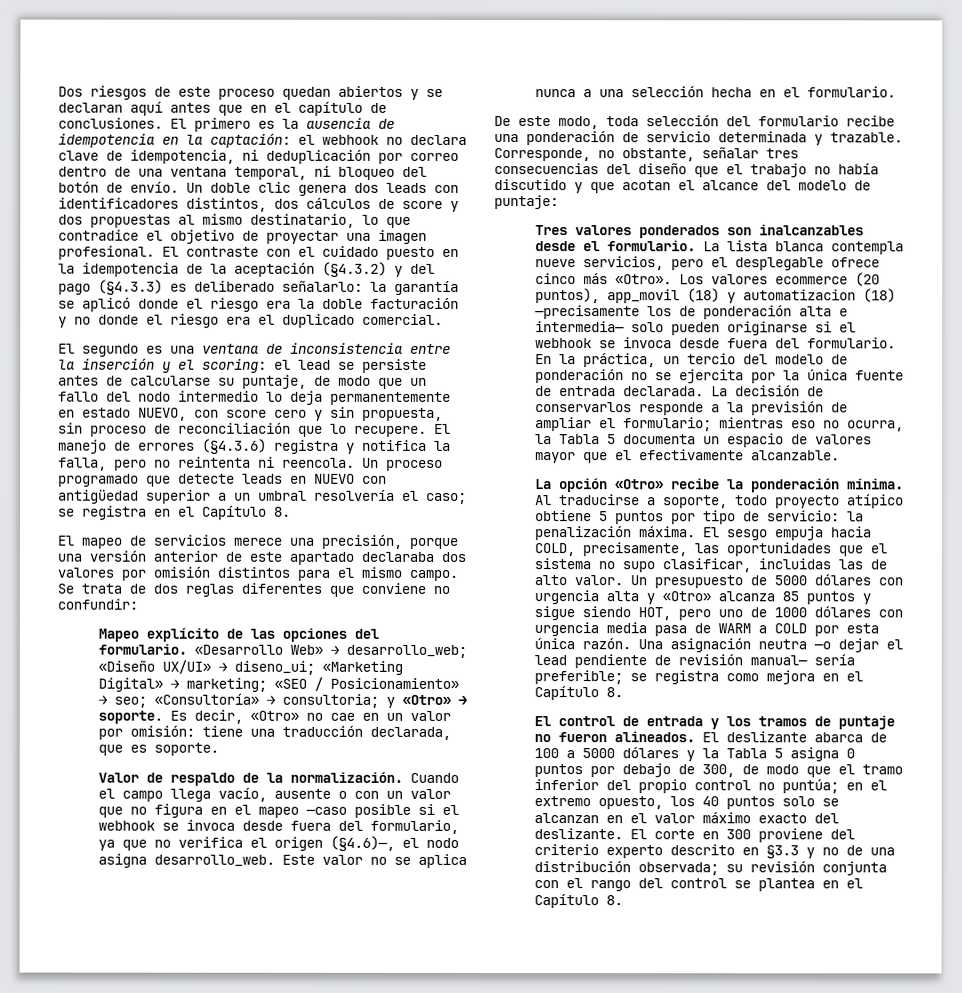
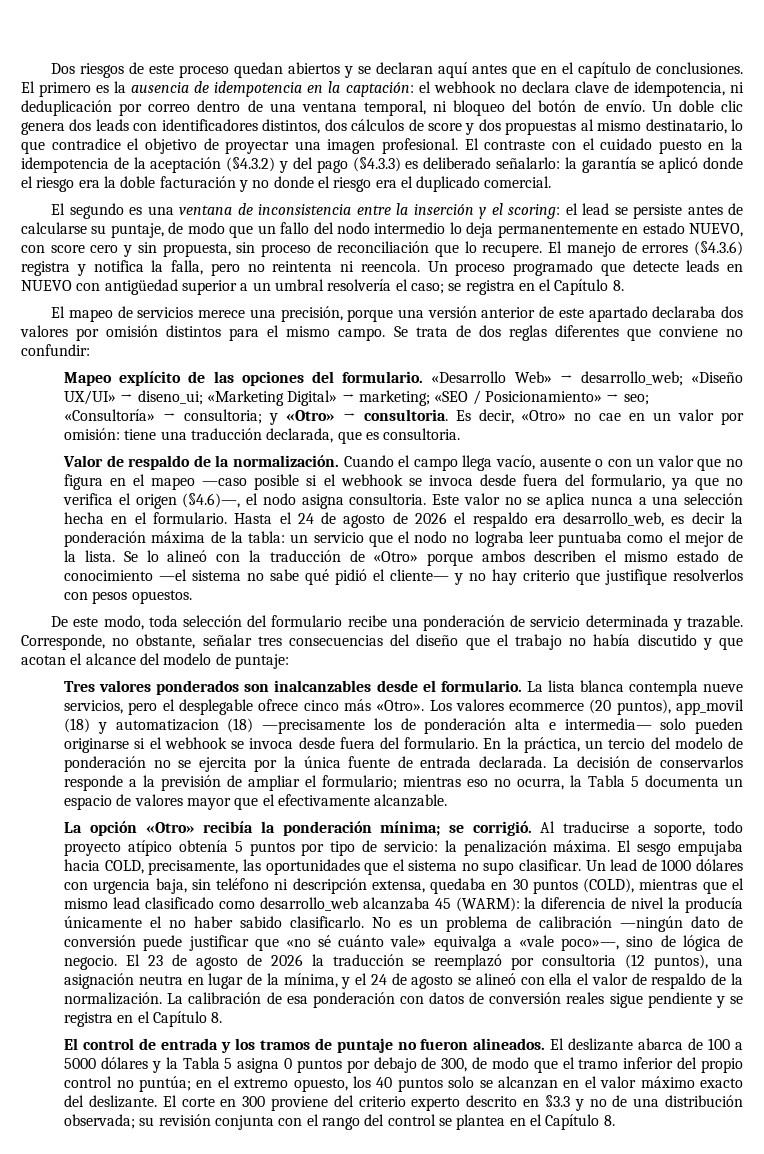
- «Desarrollo Web» → desarrollo_web; «Diseño UX/UI» → diseno_ui; «Marketing Digital» → marketing; «SEO / Posicionamiento» → seo; «Consultoría» → consultoria; y «Otro» → soporte.
+ «Desarrollo Web» → desarrollo_web; «Diseño UX/UI» → diseno_ui; «Marketing Digital» → marketing; «SEO / Posicionamiento» → seo; «Consultoría» → consultoria; y «Otro» → consultoria.
- Es decir, «Otro» no cae en un valor por omisión: tiene una traducción declarada, que es soporte.
+ Es decir, «Otro» no cae en un valor por omisión: tiene una traducción declarada, que es consultoria.
- Cuando el campo llega vacío, ausente o con un valor que no figura en el mapeo —caso posible si el webhook se invoca desde fuera del formulario, ya que no verifica el origen (§4.6)—, el nodo asigna desarrollo_web.
+ Cuando el campo llega vacío, ausente o con un valor que no figura en el mapeo —caso posible si el webhook se invoca desde fuera del formulario, ya que no verifica el origen (§4.6)—, el nodo asigna consultoria.
+ Hasta el 24 de agosto de 2026 el respaldo era desarrollo_web, es decir la ponderación máxima de la tabla: un servicio que el nodo no lograba leer puntuaba como el mejor de la lista. Se lo alineó con la traducción de «Otro» porque ambos describen el mismo estado de conocimiento —el sistema no sabe qué pidió el cliente— y no hay criterio que justifique resolverlos con pesos opuestos.
- La opción «Otro» recibe la ponderación mínima.
+ La opción «Otro» recibía la ponderación mínima; se corrigió.
- Al traducirse a soporte, todo proyecto atípico obtiene 5 puntos por tipo de servicio: la penalización máxima.
+ Al traducirse a soporte, todo proyecto atípico obtenía 5 puntos por tipo de servicio: la penalización máxima.
- El sesgo empuja hacia COLD, precisamente, las oportunidades que el sistema no supo clasificar, incluidas las de alto valor. Un presupuesto de 5000 dólares con urgencia alta y «Otro» alcanza 85 puntos y sigue siendo HOT, pero uno de 1000 dólares con urgencia media pasa de WARM a COLD por esta única razón. Una asignación neutra —o dejar el lead pendiente de revisión manual— sería preferible; se registra como mejora en el Capítulo 8.
+ El sesgo empujaba hacia COLD, precisamente, las oportunidades que el sistema no supo clasificar. Un lead de 1000 dólares con urgencia baja, sin teléfono ni descripción extensa, quedaba en 30 puntos (COLD), mientras que el mismo lead clasificado como desarrollo_web alcanzaba 45 (WARM): la diferencia de nivel la producía únicamente el no haber sabido clasificarlo. No es un problema de calibración —ningún dato de conversión puede justificar que «no sé cuánto vale» equivalga a «vale poco»—, sino de lógica de negocio. El 23 de agosto de 2026 la traducción se reemplazó por consultoria (12 puntos), una asignación neutra en lugar de la mínima, y el 24 de agosto se alineó con ella el valor de respaldo de la normalización. La calibración de esa ponderación con datos de conversión reales sigue pendiente y se registra en el Capítulo 8.

